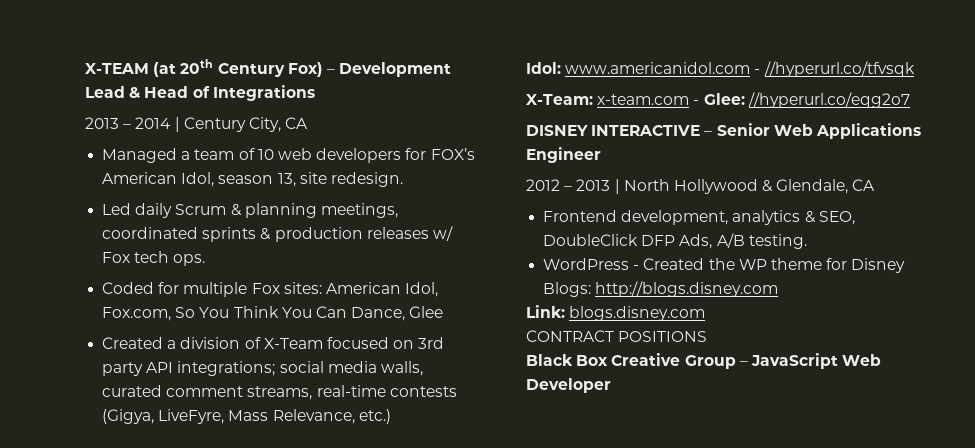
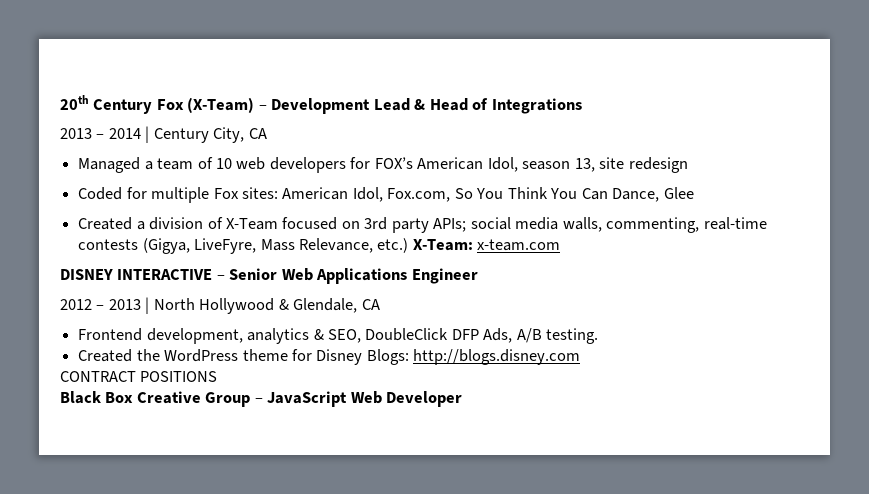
- X-TEAM (at 20th Century Fox) – Development Lead & Head of Integrations
+ 20th Century Fox (X-Team) – Development Lead & Head of Integrations
- Managed a team of 10 web developers for FOX’s American Idol, season 13, site redesign.
- Led daily Scrum & planning meetings, coordinated sprints & production releases w/ Fox tech ops.
+ Managed a team of 10 web developers for FOX’s American Idol, season 13, site redesign
- Created a division of X-Team focused on 3rd party API integrations; social media walls, curated comment streams, real-time contests (Gigya, LiveFyre, Mass Relevance, etc.)
- Idol: www.americanidol.com - //hyperurl.co/tfvsqk
- X-Team: x-team.com - Glee: //hyperurl.co/eqg2o7
+ Created a division of X-Team focused on 3rd party APIs; social media walls, commenting, real-time contests (Gigya, LiveFyre, Mass Relevance, etc.) X-Team: x-team.com
- WordPress - Created the WP theme for Disney Blogs: http://blogs.disney.com
+ Created the WordPress theme for Disney Blogs: http://blogs.disney.com
- Link: blogs.disney.com

